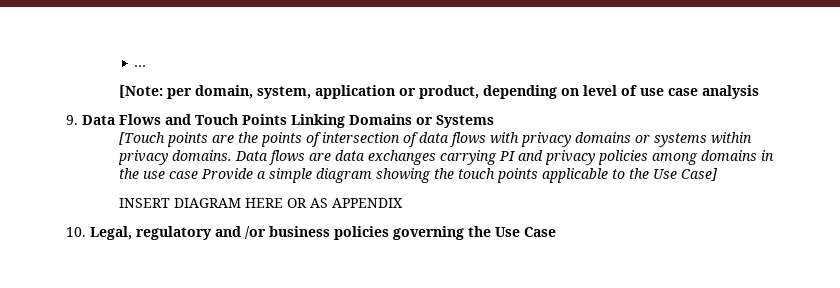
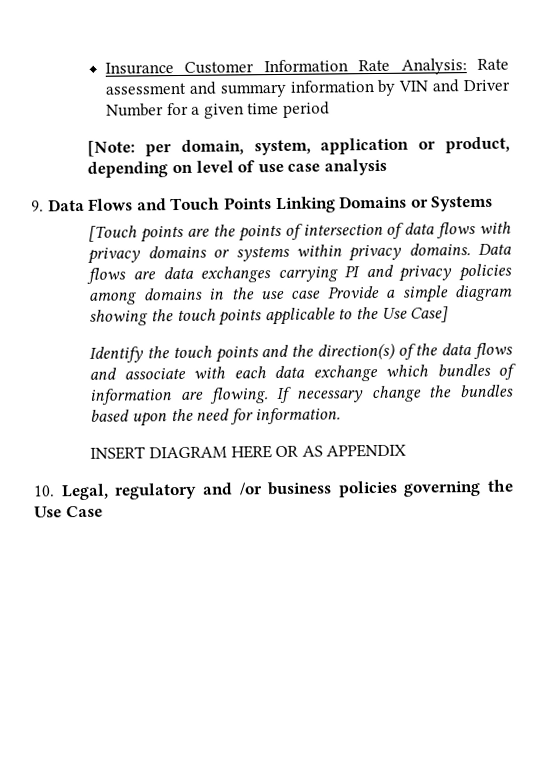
- …
+ Insurance Customer Information Rate Analysis: Rate assessment and summary information by VIN and Driver Number for a given time period
+ Identify the touch points and the direction(s) of the data flows and associate with each data exchange which bundles of information are flowing. If necessary change the bundles based upon the need for information.

